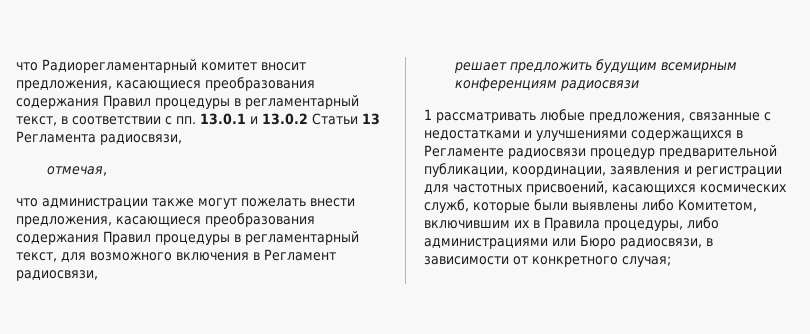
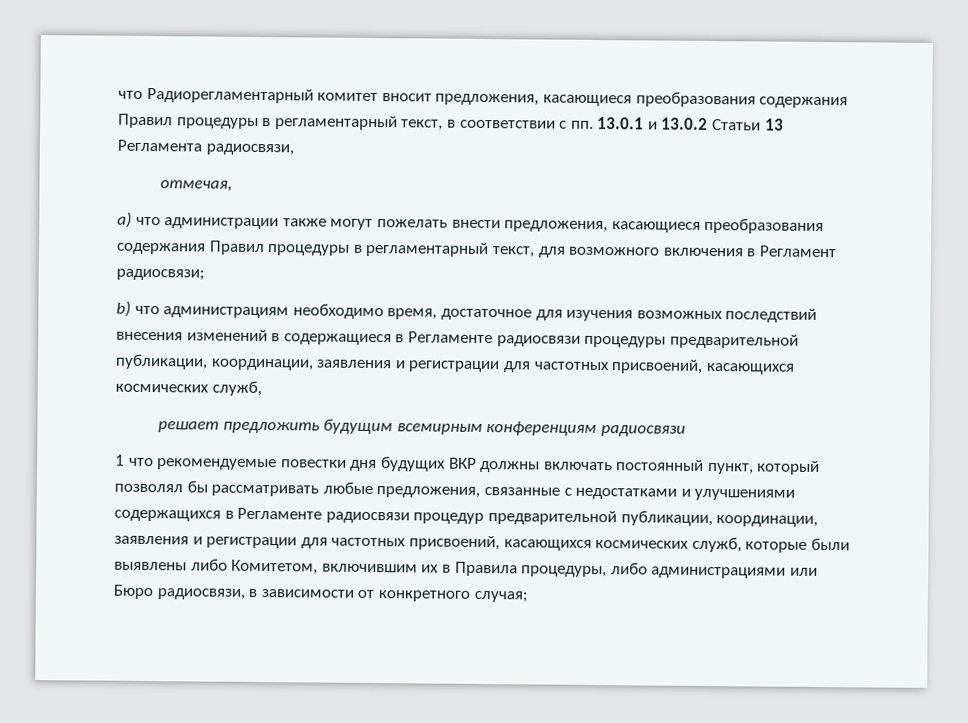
- что администрации также могут пожелать внести предложения, касающиеся преобразования содержания Правил процедуры в регламентарный текст, для возможного включения в Регламент радиосвязи,
+ a) что администрации также могут пожелать внести предложения, касающиеся преобразования содержания Правил процедуры в регламентарный текст, для возможного включения в Регламент радиосвязи;
+ b) что администрациям необходимо время, достаточное для изучения возможных последствий внесения изменений в содержащиеся в Регламенте радиосвязи процедуры предварительной публикации, координации, заявления и регистрации для частотных присвоений, касающихся космических служб,
- 1 рассматривать любые предложения, связанные с недостатками и улучшениями содержащихся в Регламенте радиосвязи процедур предварительной публикации, координации, заявления и регистрации для частотных присвоений, касающихся космических служб, которые были выявлены либо Комитетом, включившим их в Правила процедуры, либо администрациями или Бюро радиосвязи, в зависимости от конкретного случая;
+ 1 что рекомендуемые повестки дня будущих ВКР должны включать постоянный пункт, который позволял бы рассматривать любые предложения, связанные с недостатками и улучшениями содержащихся в Регламенте радиосвязи процедур предварительной публикации, координации, заявления и регистрации для частотных присвоений, касающихся космических служб, которые были выявлены либо Комитетом, включившим их в Правила процедуры, либо администрациями или Бюро радиосвязи, в зависимости от конкретного случая;

